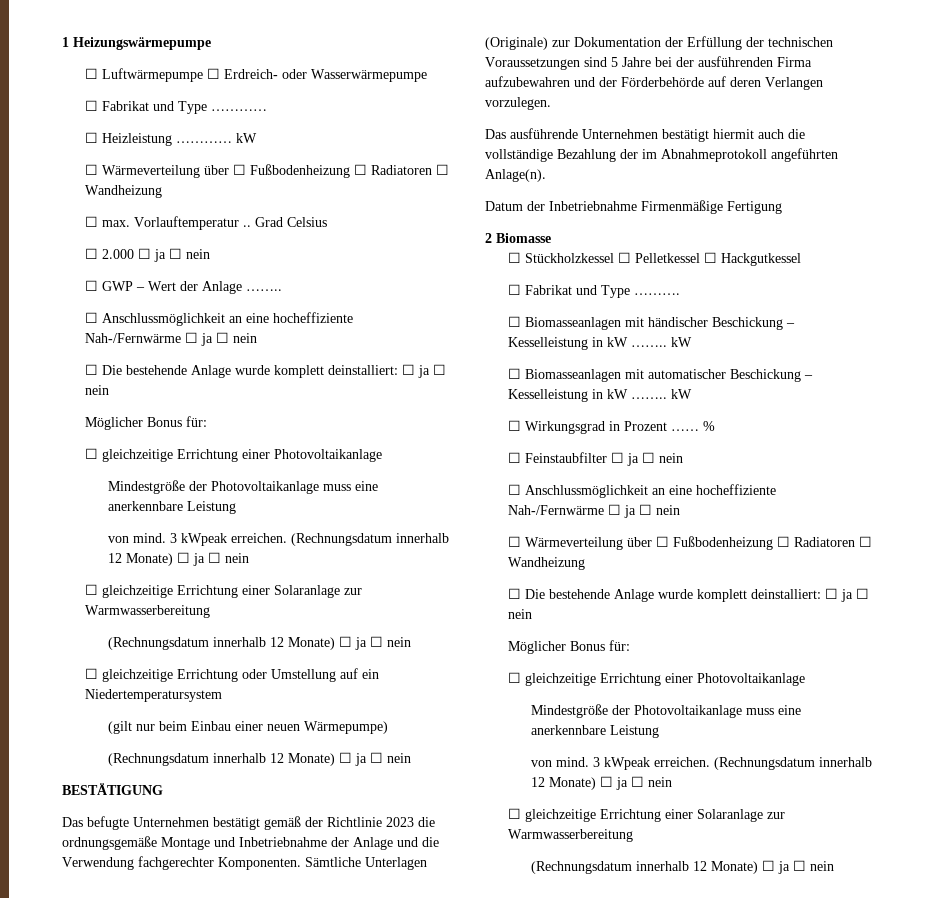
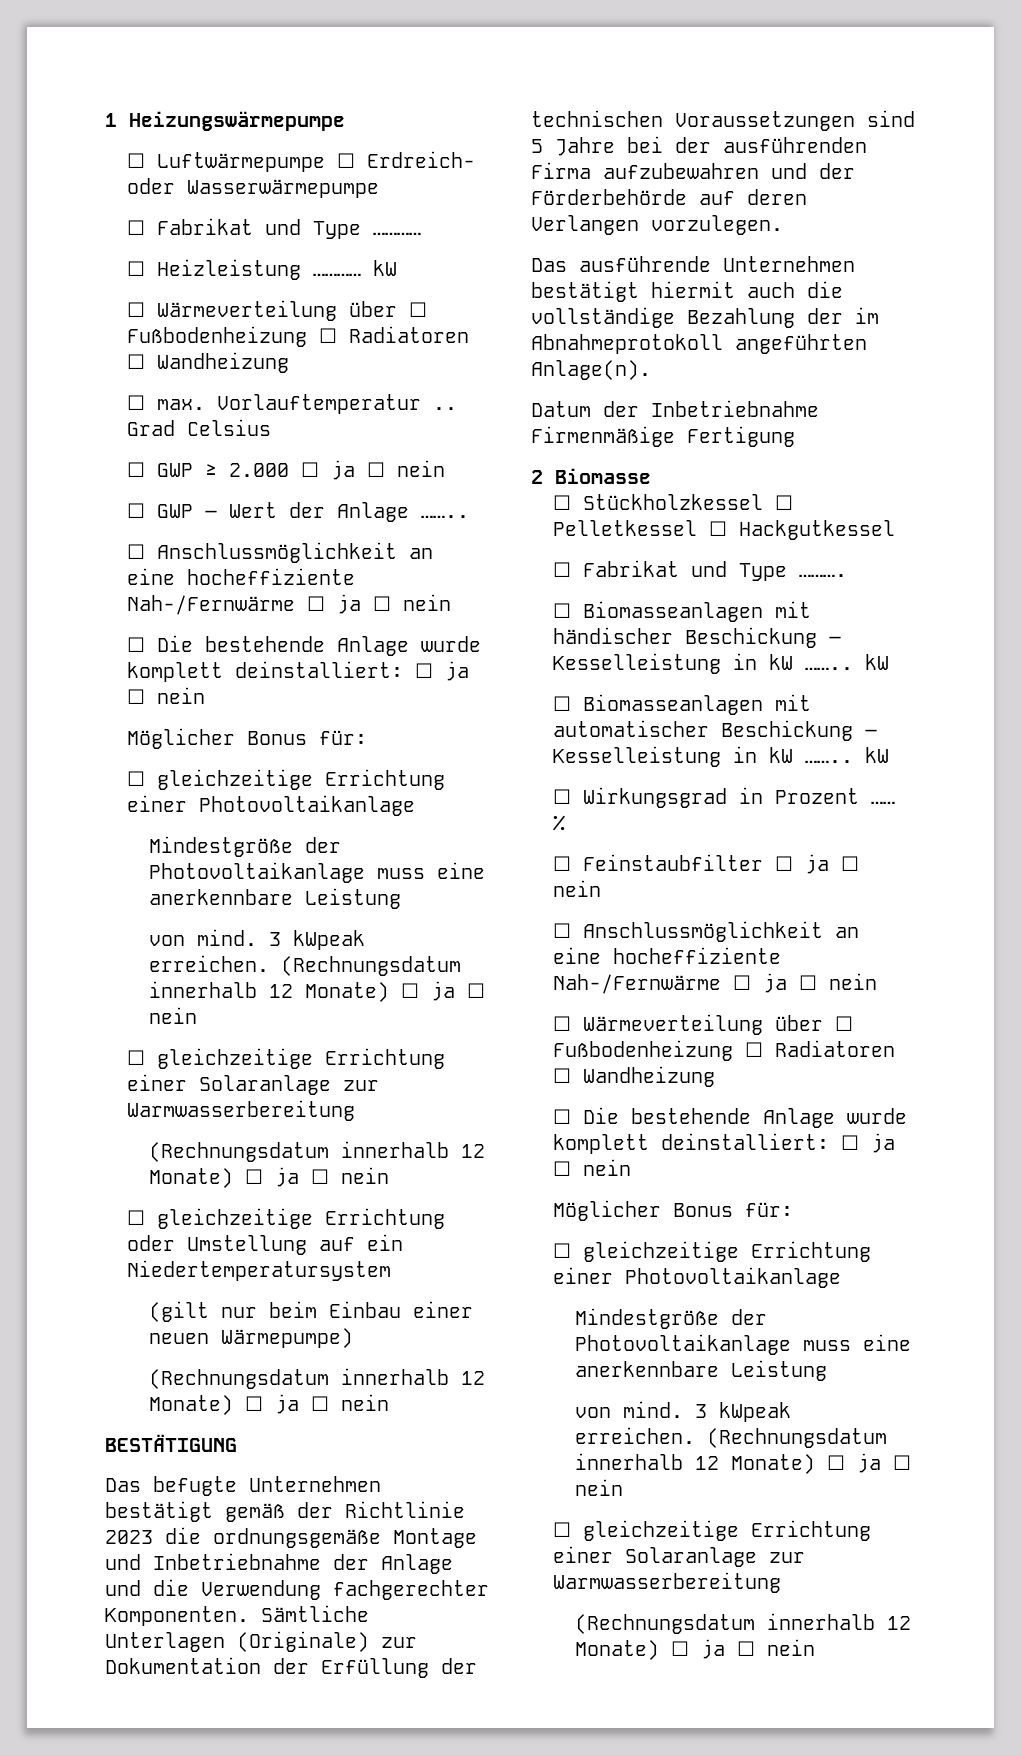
- ☐ 2.000 ☐ ja ☐ nein
+ ☐ GWP ≥ 2.000 ☐ ja ☐ nein

